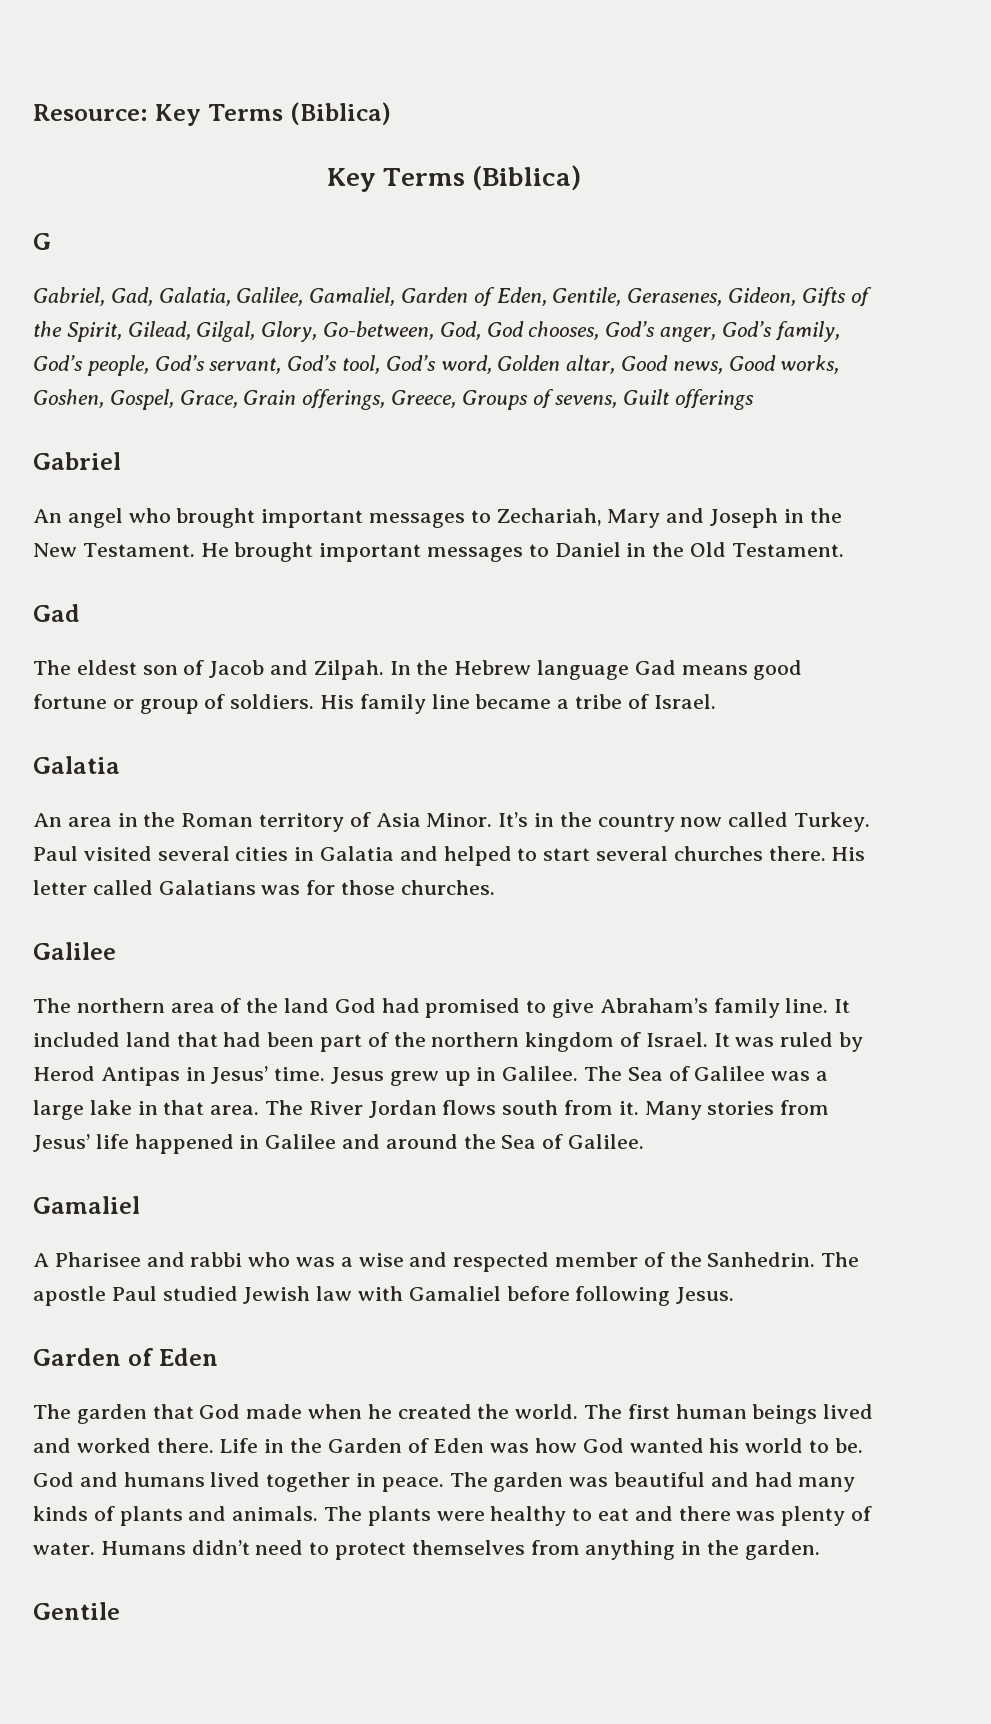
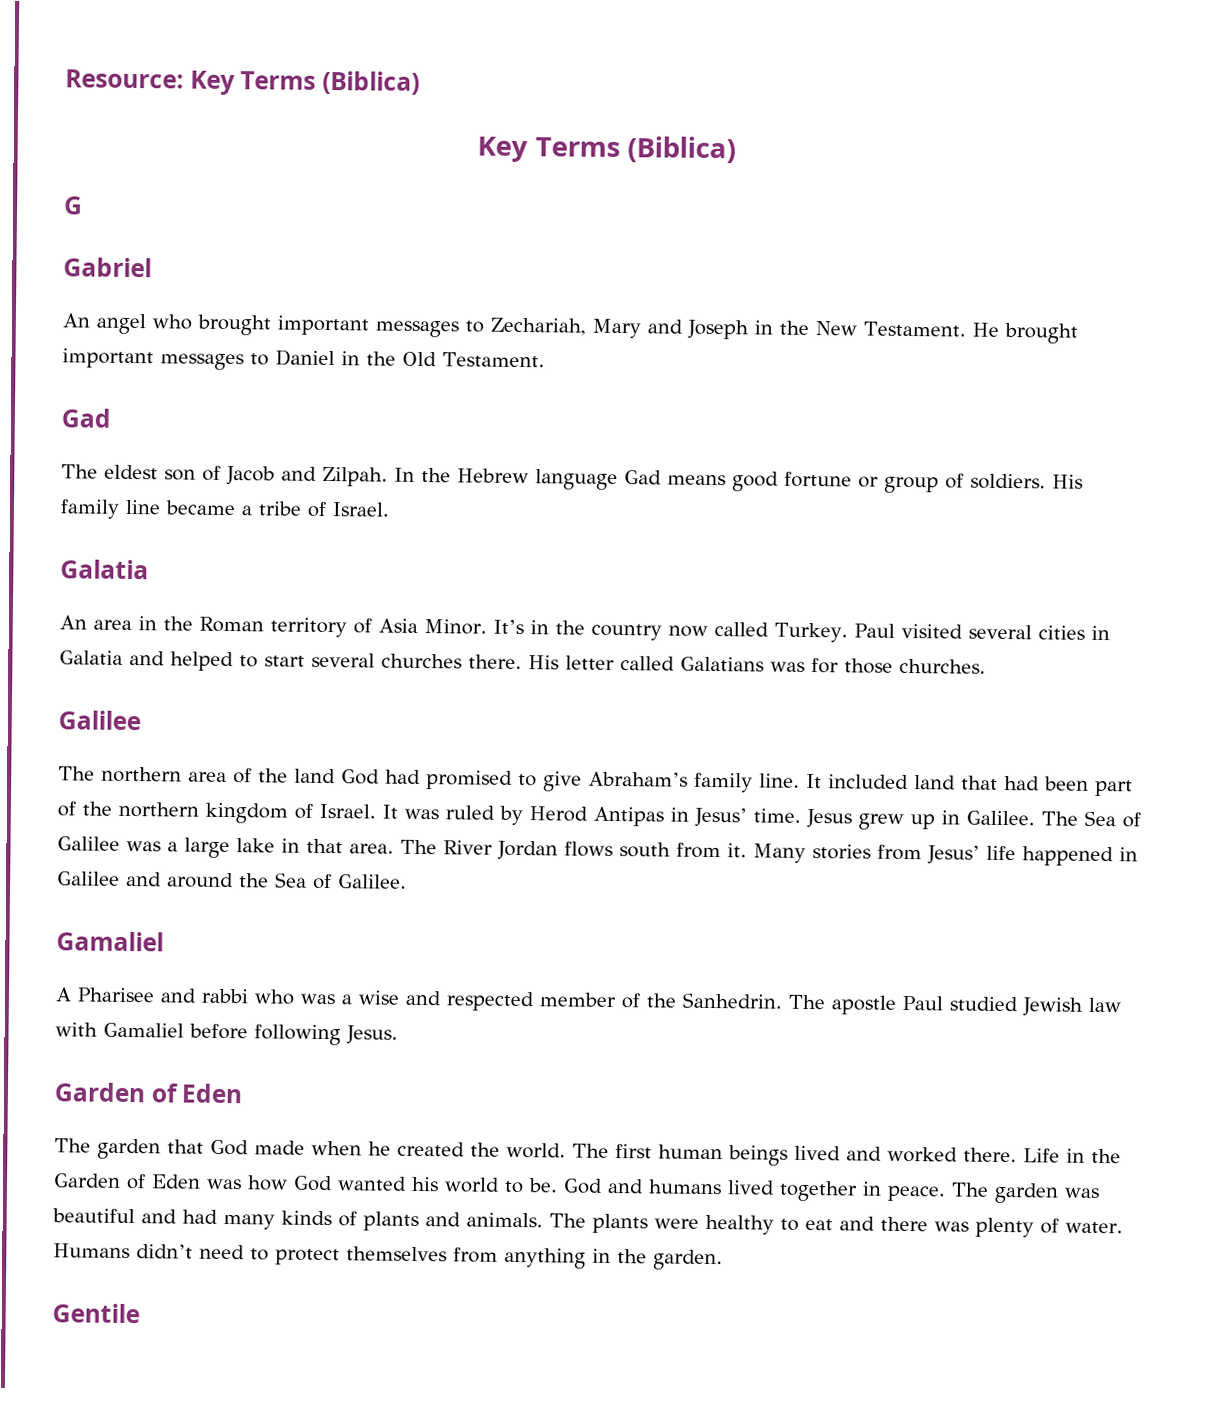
- Gabriel, Gad, Galatia, Galilee, Gamaliel, Garden of Eden, Gentile, Gerasenes, Gideon, Gifts of the Spirit, Gilead, Gilgal, Glory, Go-between, God, God chooses, God’s anger, God’s family, God’s people, God’s servant, God’s tool, God’s word, Golden altar, Good news, Good works, Goshen, Gospel, Grace, Grain offerings, Greece, Groups of sevens, Guilt offerings

